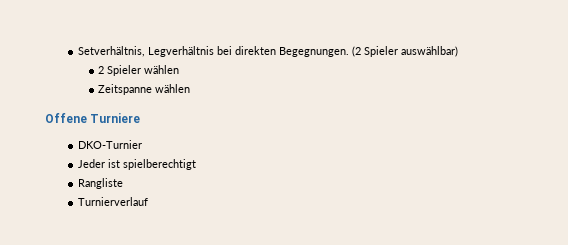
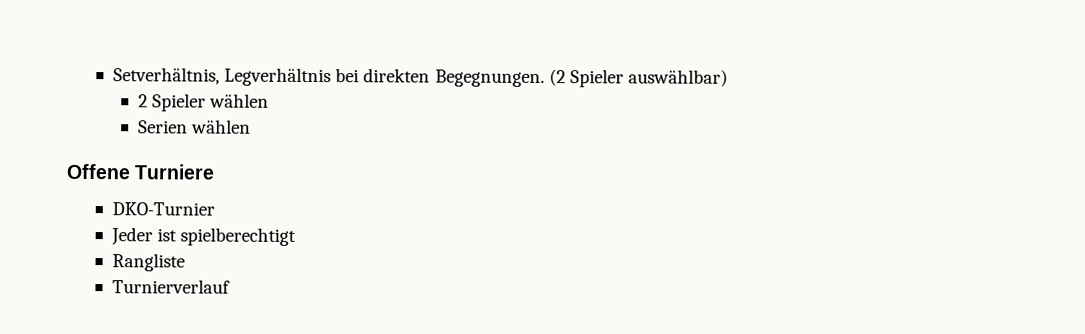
- Zeitspanne wählen
+ Serien wählen

